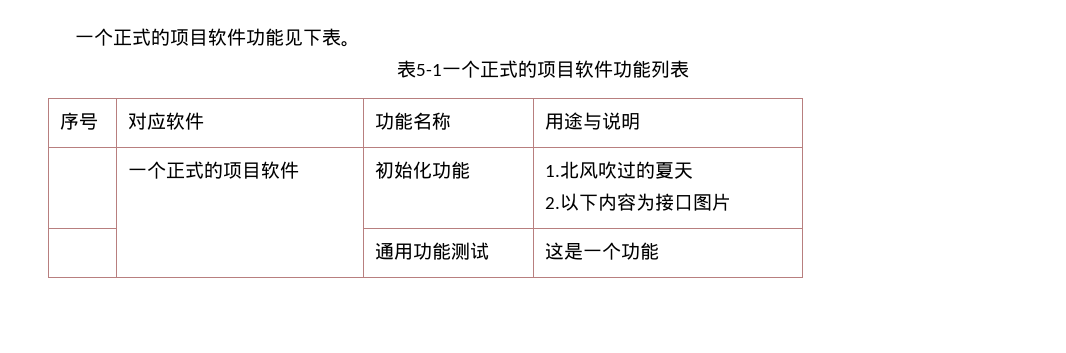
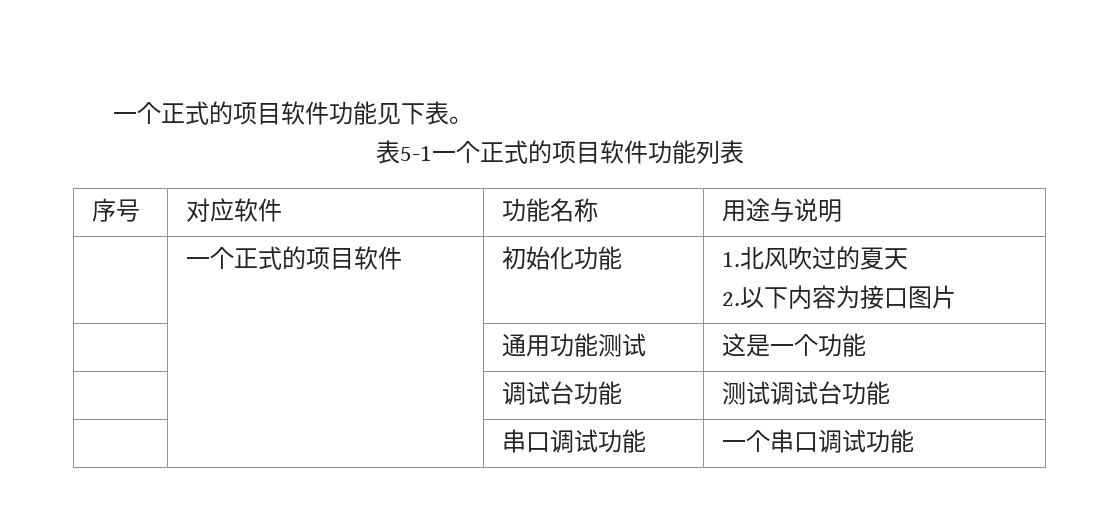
+ | | 调试台功能 | 测试调试台功能
+ | | 串口调试功能 | 一个串口调试功能

